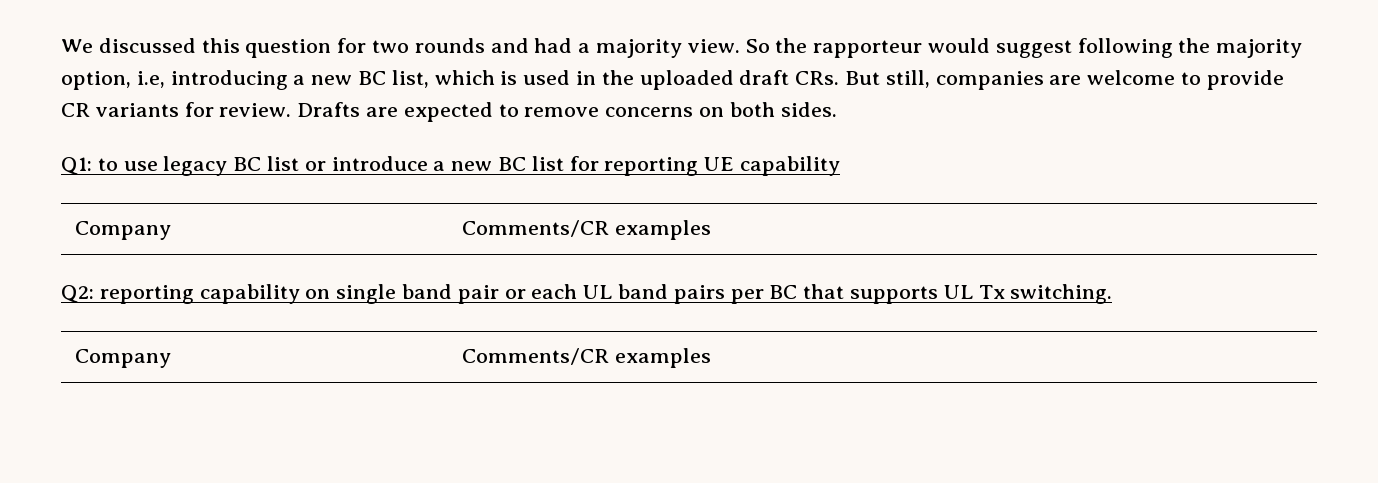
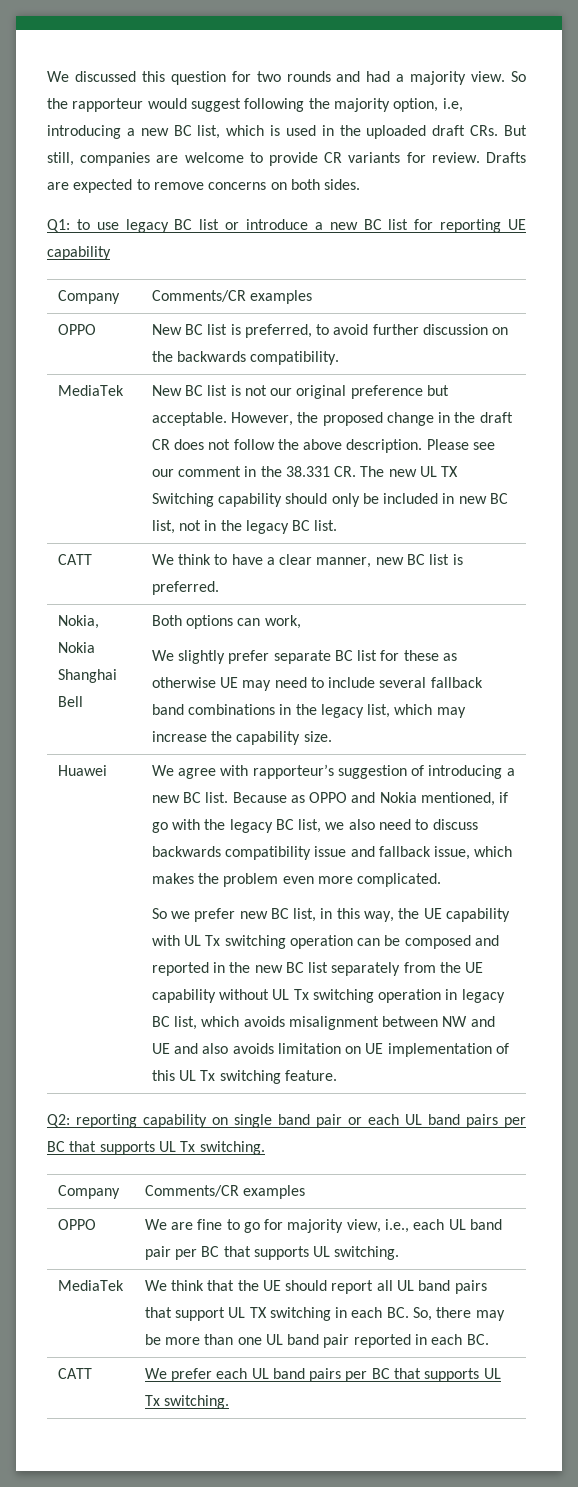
+ OPPO | New BC list is preferred, to avoid further discussion on the backwards compatibility.
+ MediaTek | New BC list is not our original preference but acceptable. However, the proposed change in the draft CR does not follow the above description. Please see our comment in the 38.331 CR. The new UL TX Switching capability should only be included in new BC list, not in the legacy BC list.
+ CATT | We think to have a clear manner, new BC list is preferred.
+ Nokia, Nokia Shanghai Bell | Both options can work,
+ We slightly prefer separate BC list for these as otherwise UE may need to include several fallback band combinations in the legacy list, which may increase the capability size.
+ Huawei | We agree with rapporteur’s suggestion of introducing a new BC list. Because as OPPO and Nokia mentioned, if go with the legacy BC list, we also need to discuss backwards compatibility issue and fallback issue, which makes the problem even more complicated.
+ So we prefer new BC list, in this way, the UE capability with UL Tx switching operation can be composed and reported in the new BC list separately from the UE capability without UL Tx switching operation in legacy BC list, which avoids misalignment between NW and UE and also avoids limitation on UE implementation of this UL Tx switching feature.
+ OPPO | We are fine to go for majority view, i.e., each UL band pair per BC that supports UL switching.
+ MediaTek | We think that the UE should report all UL band pairs that support UL TX switching in each BC. So, there may be more than one UL band pair reported in each BC.
+ CATT | We prefer each UL band pairs per BC that supports UL Tx switching.

